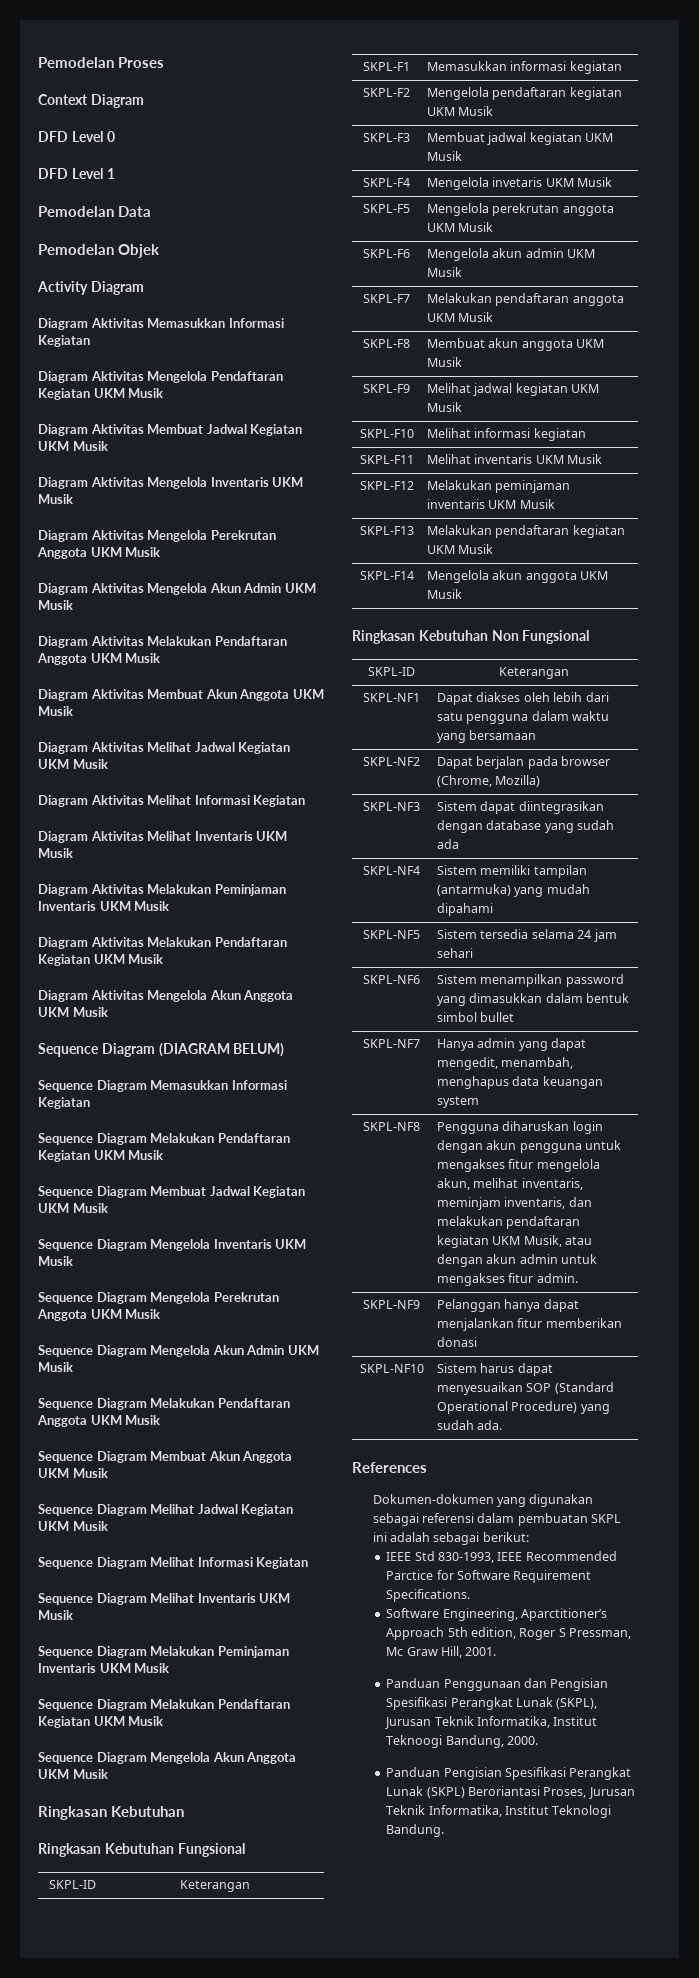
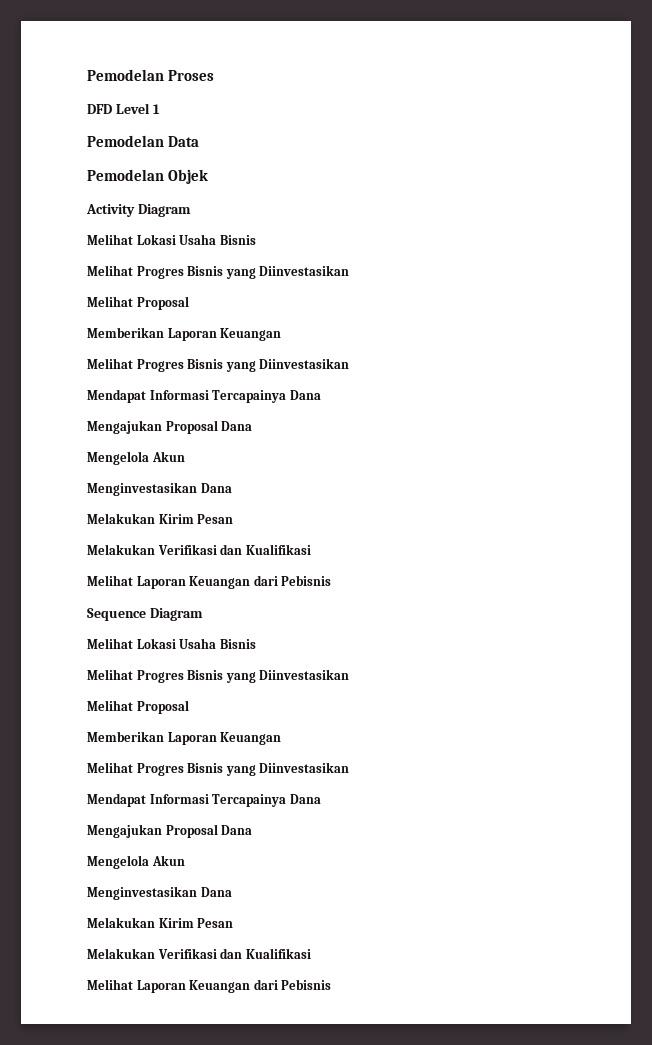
- Context Diagram
- DFD Level 0
  Activity Diagram
- Diagram Aktivitas Memasukkan Informasi Kegiatan
- Diagram Aktivitas Mengelola Pendaftaran Kegiatan UKM Musik
- Diagram Aktivitas Membuat Jadwal Kegiatan UKM Musik
- Diagram Aktivitas Mengelola Inventaris UKM Musik
- Diagram Aktivitas Mengelola Perekrutan Anggota UKM Musik
- Diagram Aktivitas Mengelola Akun Admin UKM Musik
- Diagram Aktivitas Melakukan Pendaftaran Anggota UKM Musik
- Diagram Aktivitas Membuat Akun Anggota UKM Musik
- Diagram Aktivitas Melihat Jadwal Kegiatan UKM Musik
- Diagram Aktivitas Melihat Informasi Kegiatan
- Diagram Aktivitas Melihat Inventaris UKM Musik
- Diagram Aktivitas Melakukan Peminjaman Inventaris UKM Musik
- Diagram Aktivitas Melakukan Pendaftaran Kegiatan UKM Musik
- Diagram Aktivitas Mengelola Akun Anggota UKM Musik
- Sequence Diagram (DIAGRAM BELUM)
- Sequence Diagram Memasukkan Informasi Kegiatan
- Sequence Diagram Melakukan Pendaftaran Kegiatan UKM Musik
- Sequence Diagram Membuat Jadwal Kegiatan UKM Musik
- Sequence Diagram Mengelola Inventaris UKM Musik
- Sequence Diagram Mengelola Perekrutan Anggota UKM Musik
- Sequence Diagram Mengelola Akun Admin UKM Musik
- Sequence Diagram Melakukan Pendaftaran Anggota UKM Musik
- Sequence Diagram Membuat Akun Anggota UKM Musik
- Sequence Diagram Melihat Jadwal Kegiatan UKM Musik
- Sequence Diagram Melihat Informasi Kegiatan
- Sequence Diagram Melihat Inventaris UKM Musik
- Sequence Diagram Melakukan Peminjaman Inventaris UKM Musik
- Sequence Diagram Melakukan Pendaftaran Kegiatan UKM Musik
- Sequence Diagram Mengelola Akun Anggota UKM Musik
- Ringkasan Kebutuhan
- Ringkasan Kebutuhan Fungsional
- SKPL-ID | Keterangan
- SKPL-F1 | Memasukkan informasi kegiatan
- SKPL-F2 | Mengelola pendaftaran kegiatan UKM Musik
- SKPL-F3 | Membuat jadwal kegiatan UKM Musik
- SKPL-F4 | Mengelola invetaris UKM Musik
- SKPL-F5 | Mengelola perekrutan anggota UKM Musik
- SKPL-F6 | Mengelola akun admin UKM Musik
- SKPL-F7 | Melakukan pendaftaran anggota UKM Musik
- SKPL-F8 | Membuat akun anggota UKM Musik
- SKPL-F9 | Melihat jadwal kegiatan UKM Musik
- SKPL-F10 | Melihat informasi kegiatan
- SKPL-F11 | Melihat inventaris UKM Musik
- SKPL-F12 | Melakukan peminjaman inventaris UKM Musik
- SKPL-F13 | Melakukan pendaftaran kegiatan UKM Musik
- SKPL-F14 | Mengelola akun anggota UKM Musik
- Ringkasan Kebutuhan Non Fungsional
- SKPL-ID | Keterangan
- SKPL-NF1 | Dapat diakses oleh lebih dari satu pengguna dalam waktu yang bersamaan
- SKPL-NF2 | Dapat berjalan pada browser (Chrome, Mozilla)
- SKPL-NF3 | Sistem dapat diintegrasikan dengan database yang sudah ada
- SKPL-NF4 | Sistem memiliki tampilan (antarmuka) yang mudah dipahami
- SKPL-NF5 | Sistem tersedia selama 24 jam sehari
- SKPL-NF6 | Sistem menampilkan password yang dimasukkan dalam bentuk simbol bullet
- SKPL-NF7 | Hanya admin yang dapat mengedit, menambah, menghapus data keuangan system
- SKPL-NF8 | Pengguna diharuskan login dengan akun pengguna untuk mengakses fitur mengelola akun, melihat inventaris, meminjam inventaris, dan melakukan pendaftaran kegiatan UKM Musik, atau dengan akun admin untuk mengakses fitur admin.
- SKPL-NF9 | Pelanggan hanya dapat menjalankan fitur memberikan donasi
- SKPL-NF10 | Sistem harus dapat menyesuaikan SOP (Standard Operational Procedure) yang sudah ada.
- References
- Dokumen-dokumen yang digunakan sebagai referensi dalam pembuatan SKPL ini adalah sebagai berikut:
- IEEE Std 830-1993, IEEE Recommended Parctice for Software Requirement Specifications.
- Software Engineering, Aparctitioner’s Approach 5th edition, Roger S Pressman, Mc Graw Hill, 2001.
- Panduan Penggunaan dan Pengisian Spesifikasi Perangkat Lunak (SKPL), Jurusan Teknik Informatika, Institut Teknoogi Bandung, 2000.
- Panduan Pengisian Spesifikasi Perangkat Lunak (SKPL) Beroriantasi Proses, Jurusan Teknik Informatika, Institut Teknologi Bandung.
+ Melihat Lokasi Usaha Bisnis
+ Melihat Progres Bisnis yang Diinvestasikan
+ Melihat Proposal
+ Memberikan Laporan Keuangan
+ Melihat Progres Bisnis yang Diinvestasikan
+ Mendapat Informasi Tercapainya Dana
+ Mengajukan Proposal Dana
+ Mengelola Akun
+ Menginvestasikan Dana
+ Melakukan Kirim Pesan
+ Melakukan Verifikasi dan Kualifikasi
+ Melihat Laporan Keuangan dari Pebisnis
+ Sequence Diagram
+ Melihat Lokasi Usaha Bisnis
+ Melihat Progres Bisnis yang Diinvestasikan
+ Melihat Proposal
+ Memberikan Laporan Keuangan
+ Melihat Progres Bisnis yang Diinvestasikan
+ Mendapat Informasi Tercapainya Dana
+ Mengajukan Proposal Dana
+ Mengelola Akun
+ Menginvestasikan Dana
+ Melakukan Kirim Pesan
+ Melakukan Verifikasi dan Kualifikasi
+ Melihat Laporan Keuangan dari Pebisnis

